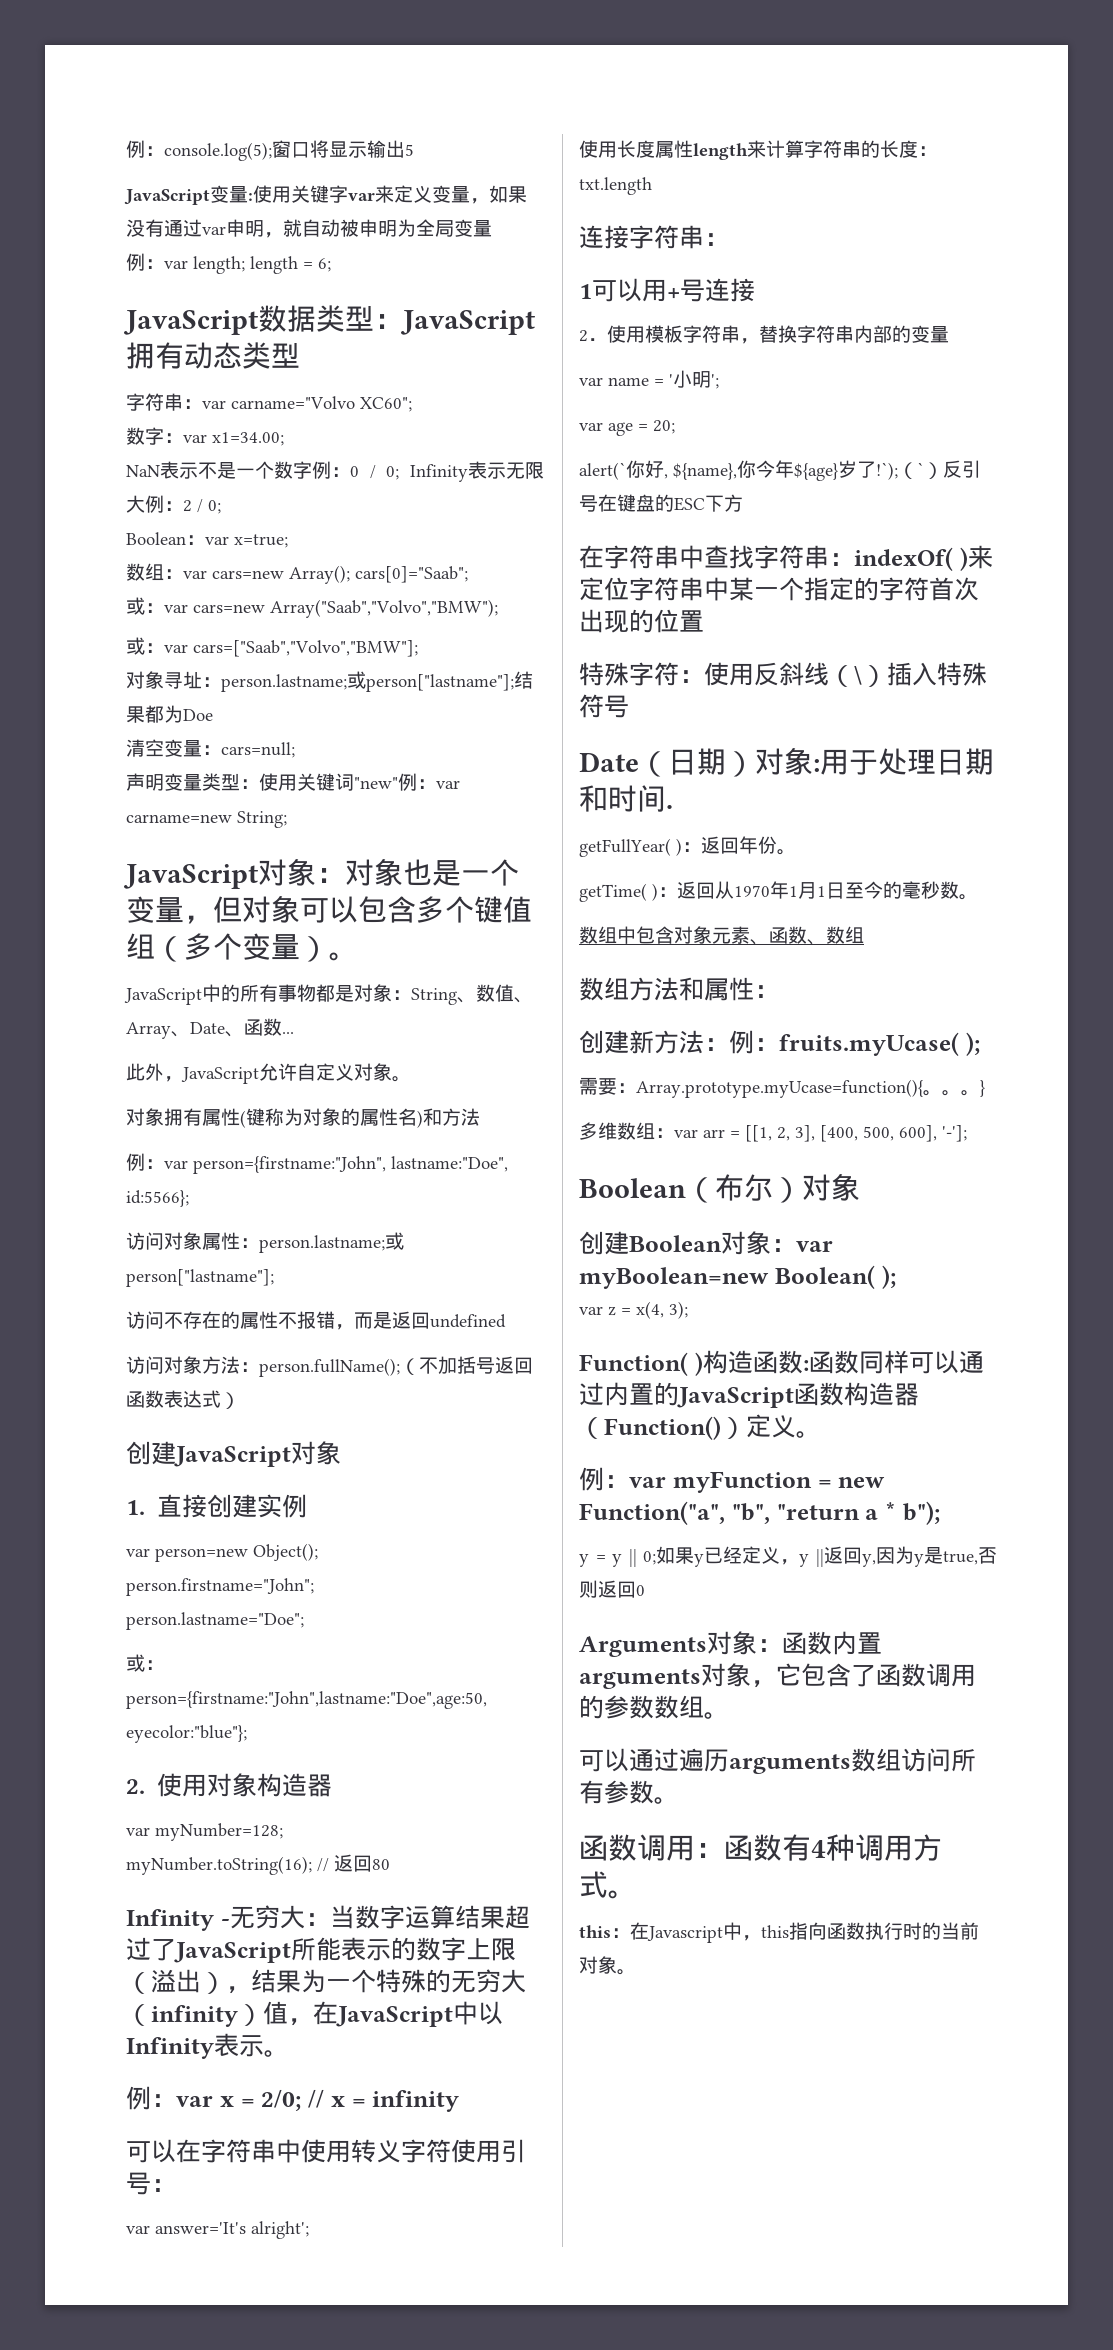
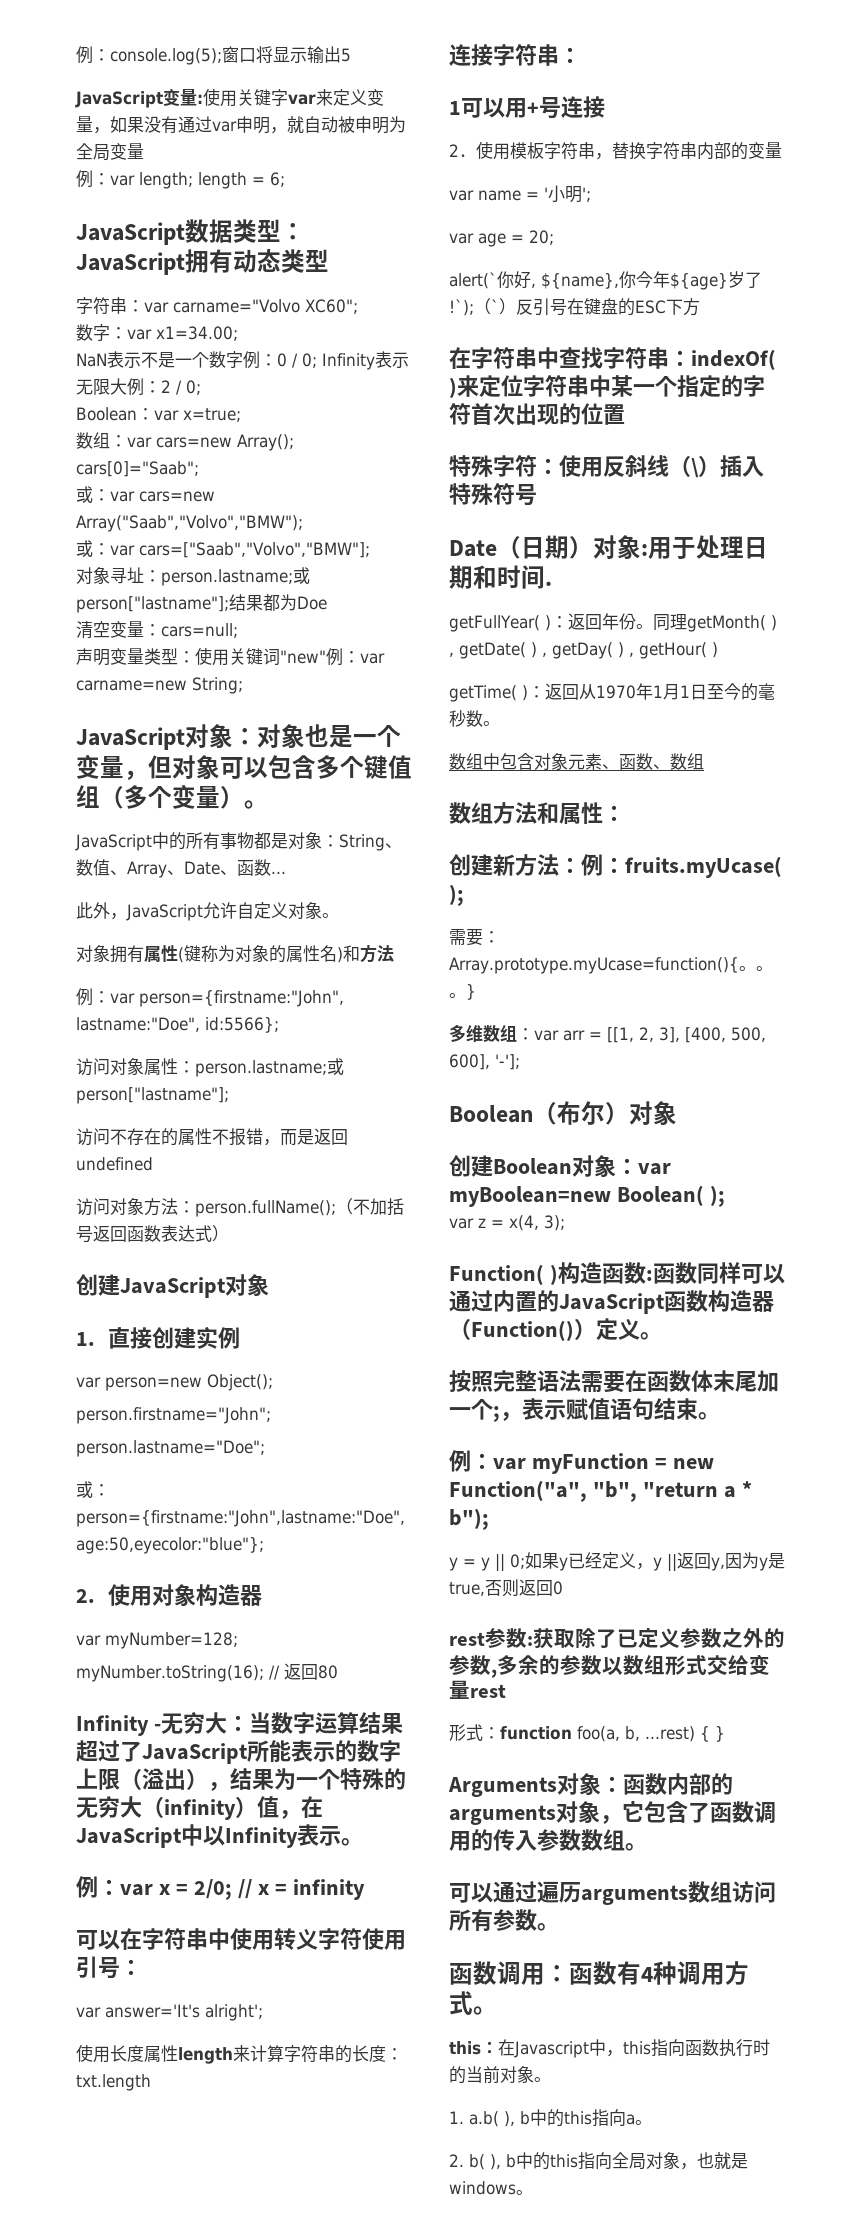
+ 同理getMonth( ) , getDate( ) , getDay( ) , getHour( )
+ 按照完整语法需要在函数体末尾加一个;，表示赋值语句结束。
+ rest参数:获取除了已定义参数之外的参数,多余的参数以数组形式交给变量rest
+ 形式：function foo(a, b, ...rest) { }
- Arguments对象：函数内置arguments对象，它包含了函数调用的参数数组。
+ Arguments对象：函数内部的arguments对象，它包含了函数调用的传入参数数组。
+ 1. a.b( ), b中的this指向a。
+ 2. b( ), b中的this指向全局对象，也就是windows。

